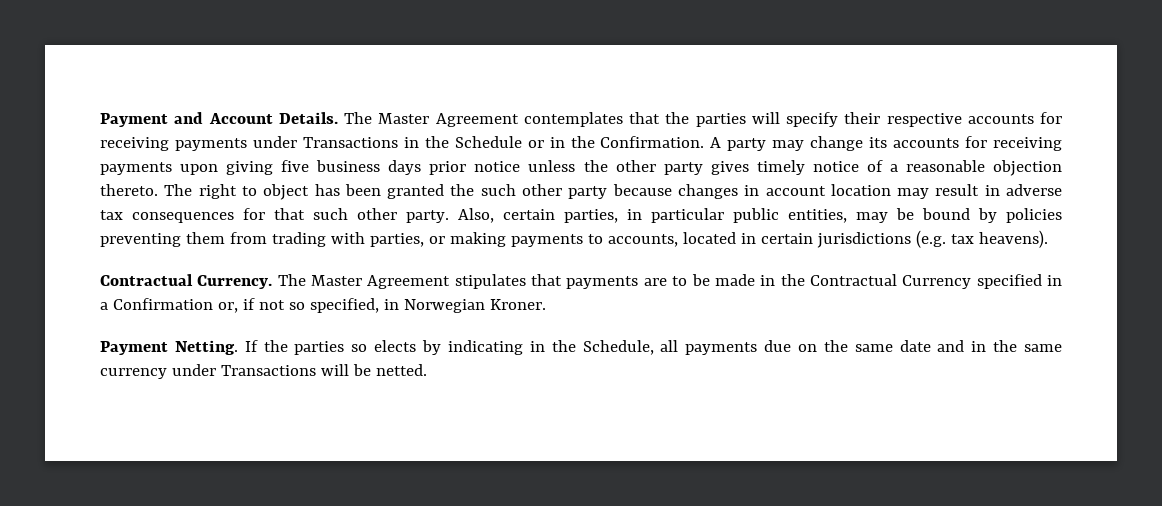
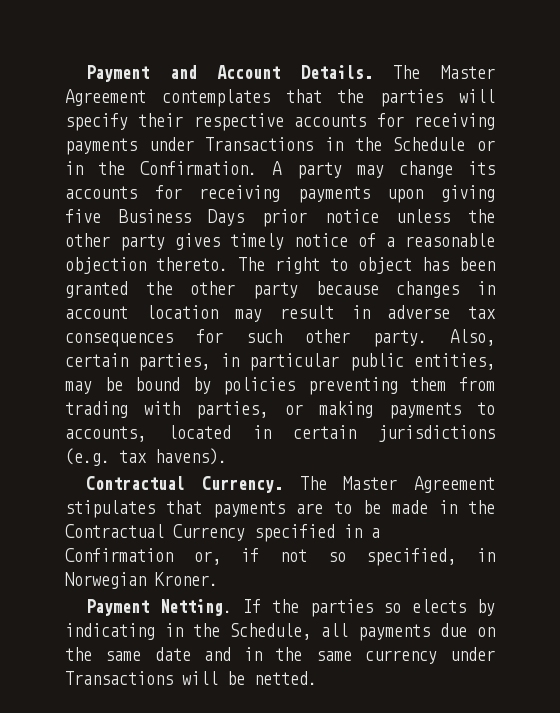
- A party may change its accounts for receiving payments upon giving five business days prior notice unless the other party gives timely notice of a reasonable objection thereto.
+ A party may change its accounts for receiving payments upon giving five Business Days prior notice unless the other party gives timely notice of a reasonable objection thereto.
- The right to object has been granted the such other party because changes in account location may result in adverse tax consequences for that such other party.
+ The right to object has been granted the other party because changes in account location may result in adverse tax consequences for such other party.
- Also, certain parties, in particular public entities, may be bound by policies preventing them from trading with parties, or making payments to accounts, located in certain jurisdictions (e.g. tax heavens).
+ Also, certain parties, in particular public entities, may be bound by policies preventing them from trading with parties, or making payments to accounts, located in certain jurisdictions (e.g. tax havens).

